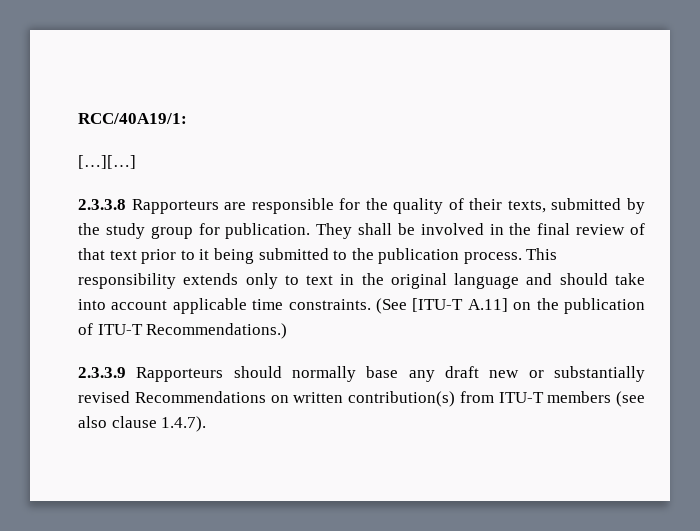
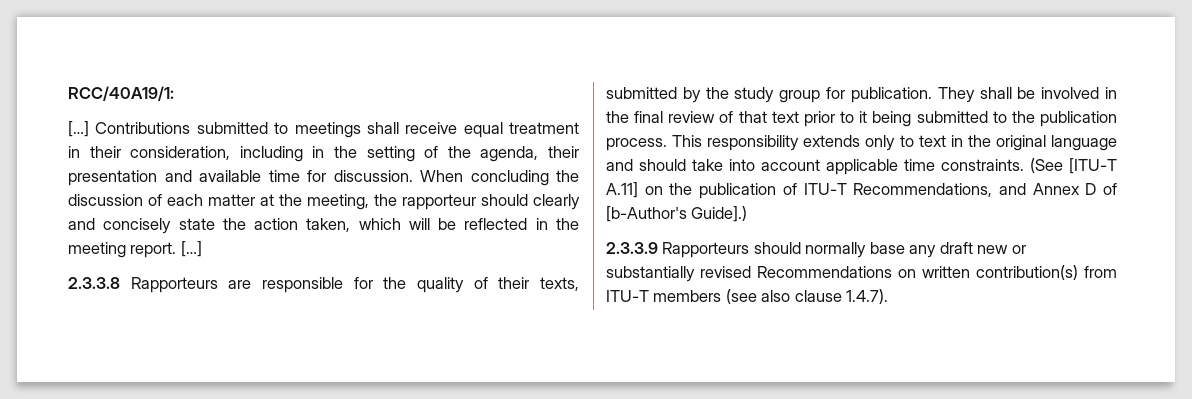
- […][…]
+ […] Contributions submitted to meetings shall receive equal treatment in their consideration, including in the setting of the agenda, their presentation and available time for discussion. When concluding the discussion of each matter at the meeting, the rapporteur should clearly and concisely state the action taken, which will be reflected in the meeting report. […]
- (See [ITU-T A.11] on the publication of ITU-T Recommendations.)
+ (See [ITU-T A.11] on the publication of ITU-T Recommendations, and Annex D of [b-Author's Guide].)

